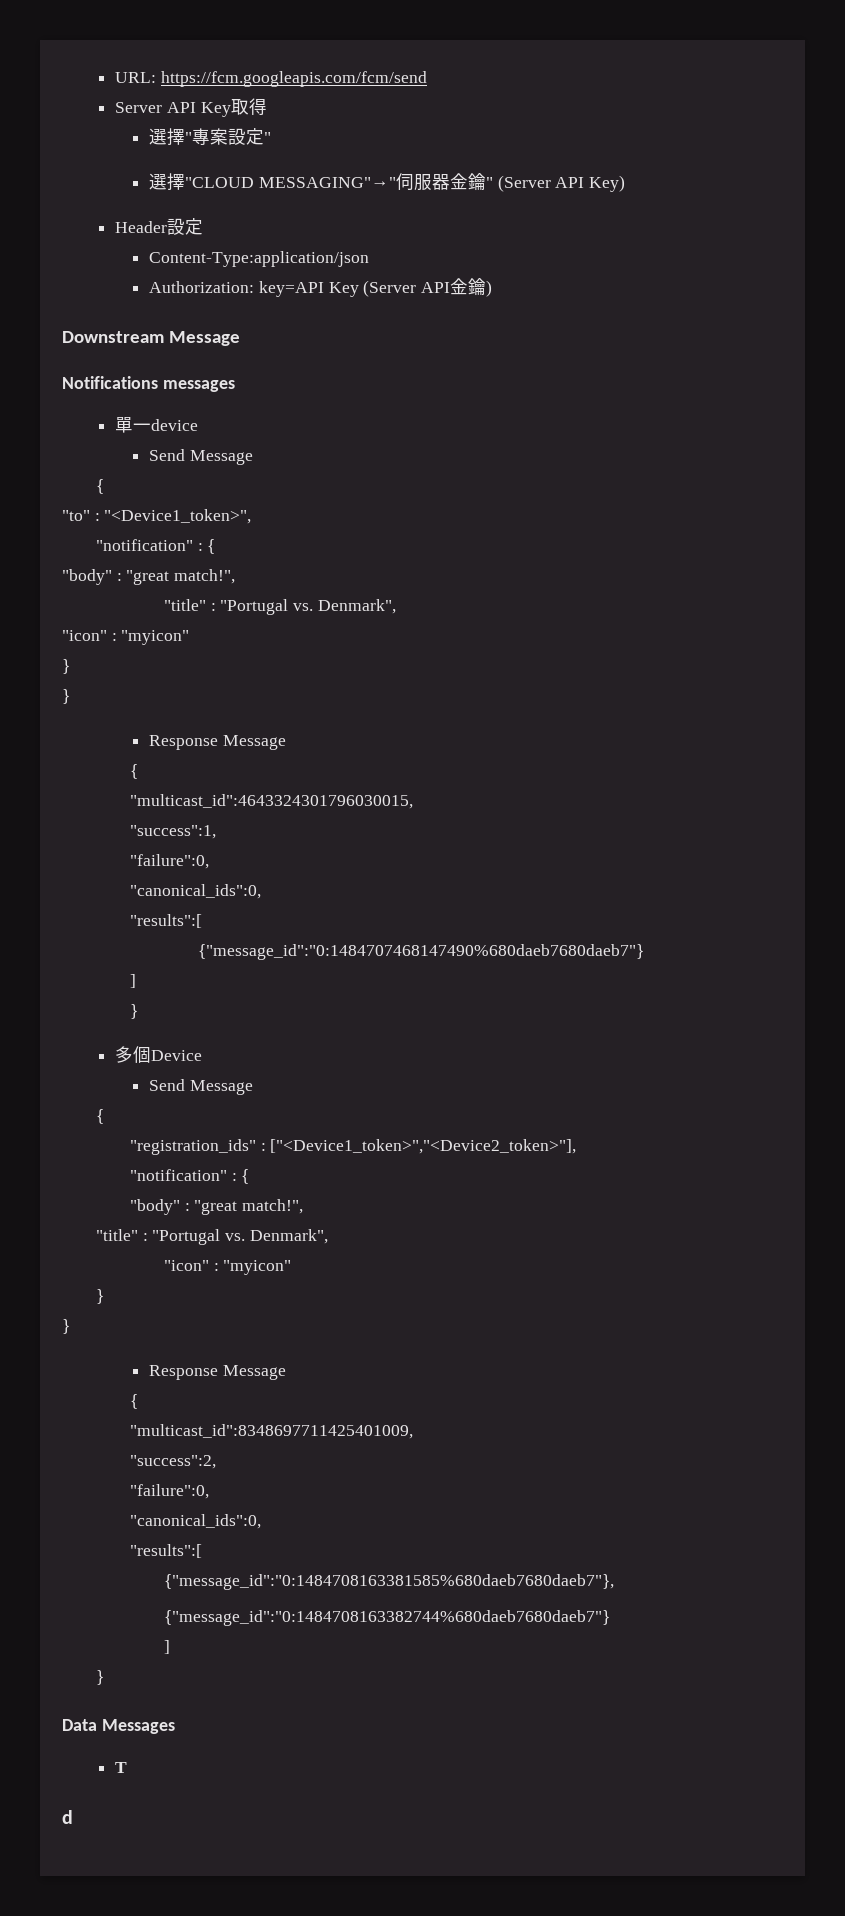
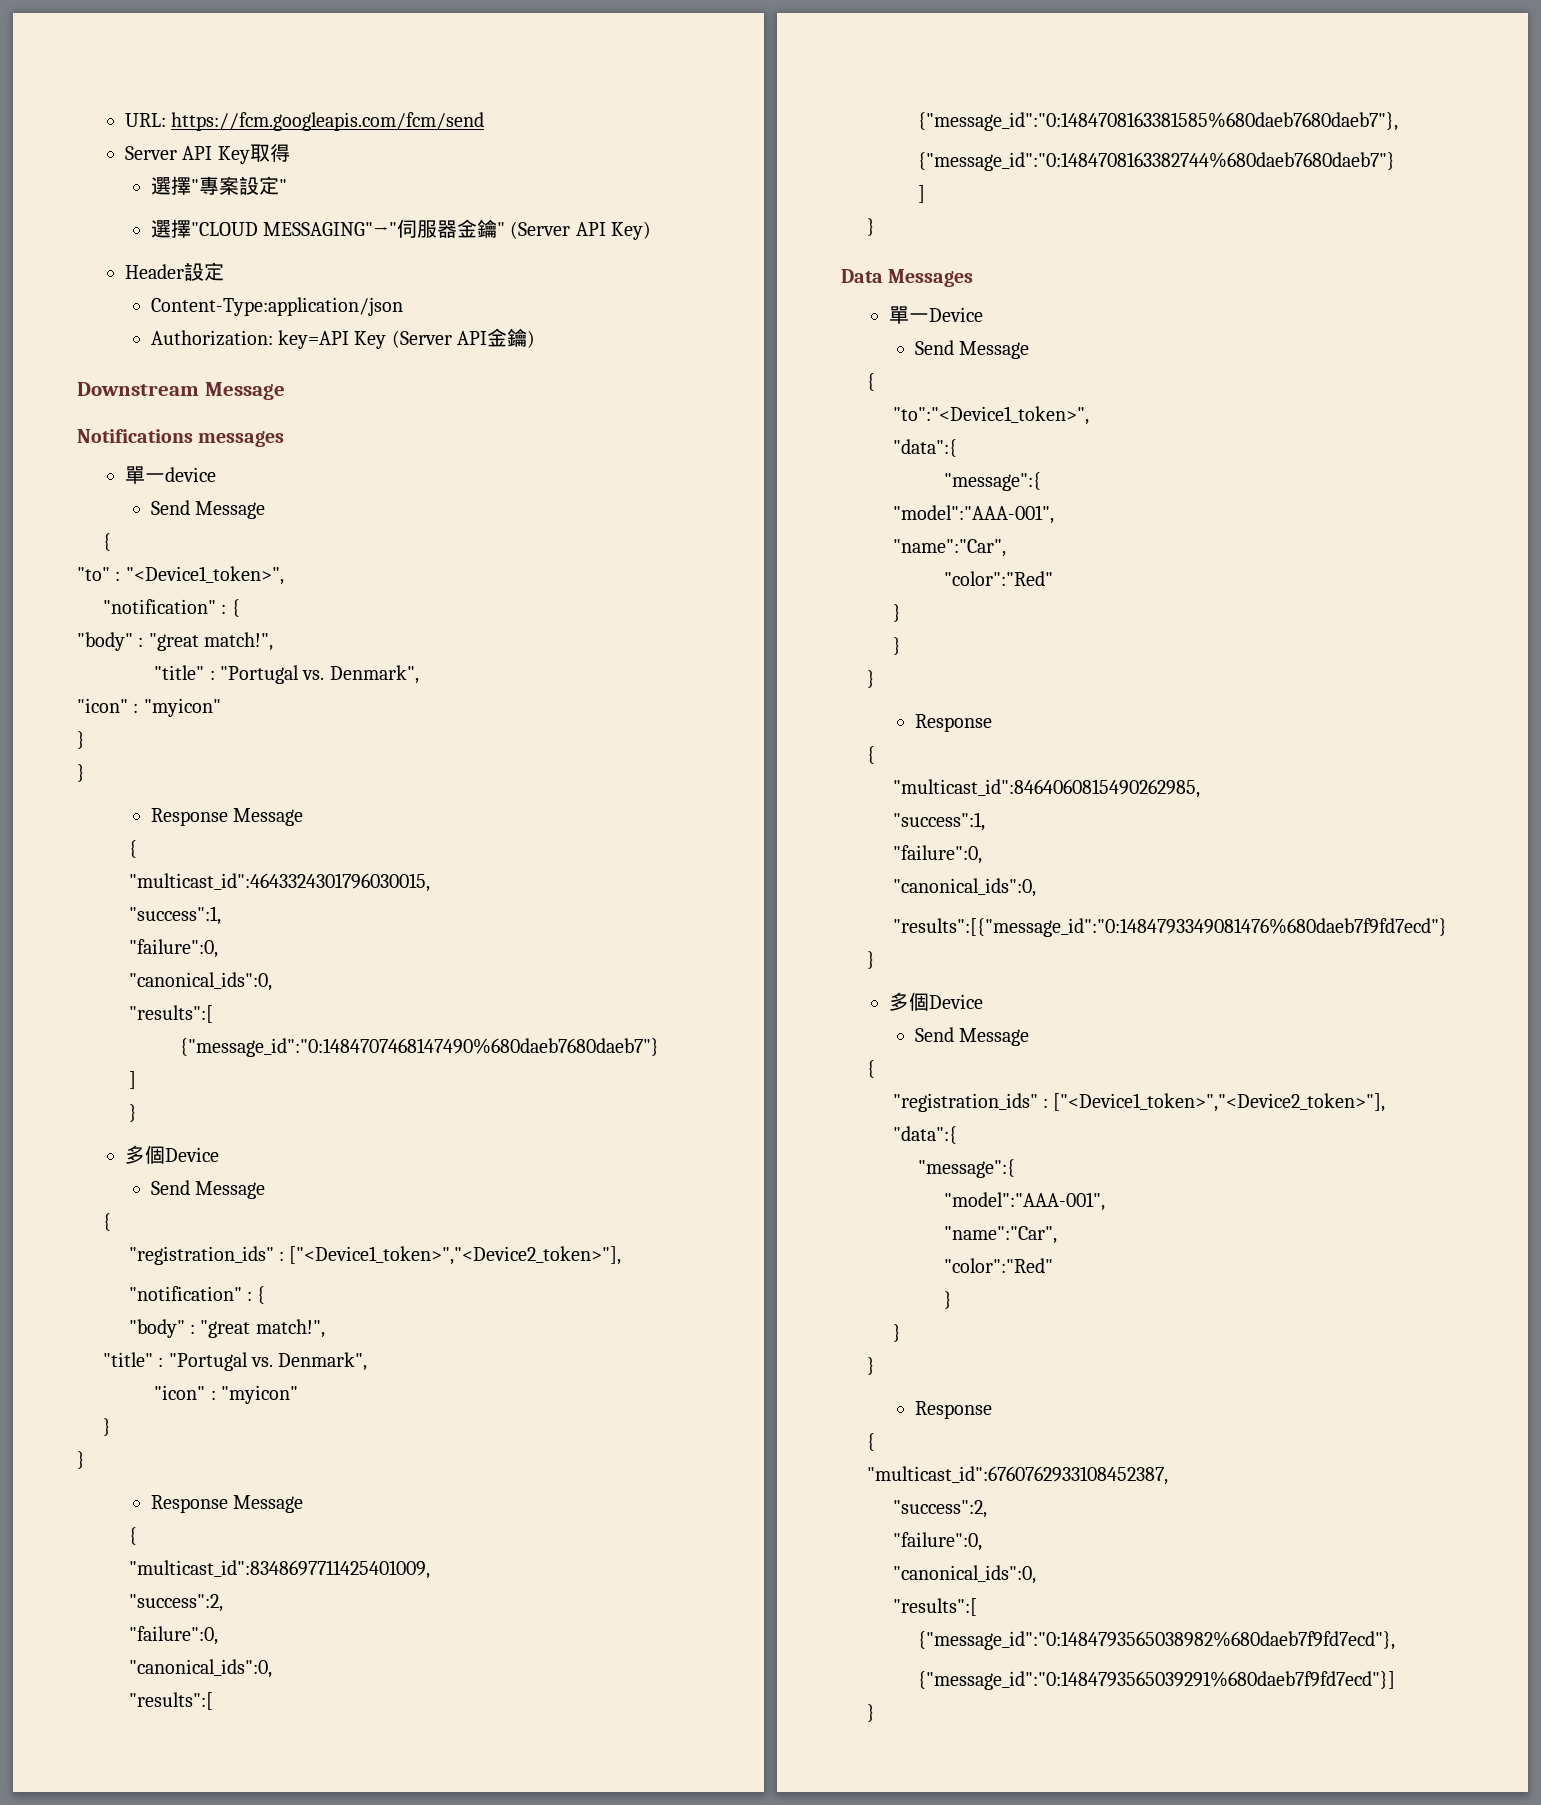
- T
- d
+ 單一Device
+ Send Message
+ {
+ "to":"<Device1_token>",
+ "data":{
+ "message":{
+ "model":"AAA-001",
+ "name":"Car",
+ "color":"Red"
+ }
+ }
+ }
+ Response
+ {
+ "multicast_id":8464060815490262985,
+ "success":1,
+ "failure":0,
+ "canonical_ids":0,
+ "results":[{"message_id":"0:1484793349081476%680daeb7f9fd7ecd"}
+ }
+ 多個Device
+ Send Message
+ {
+ "registration_ids" : ["<Device1_token>","<Device2_token>"],
+ "data":{
+ "message":{
+ "model":"AAA-001",
+ "name":"Car",
+ "color":"Red"
+ }
+ }
+ }
+ Response
+ {
+ "multicast_id":6760762933108452387,
+ "success":2,
+ "failure":0,
+ "canonical_ids":0,
+ "results":[
+ {"message_id":"0:1484793565038982%680daeb7f9fd7ecd"},
+ {"message_id":"0:1484793565039291%680daeb7f9fd7ecd"}]
+ }

